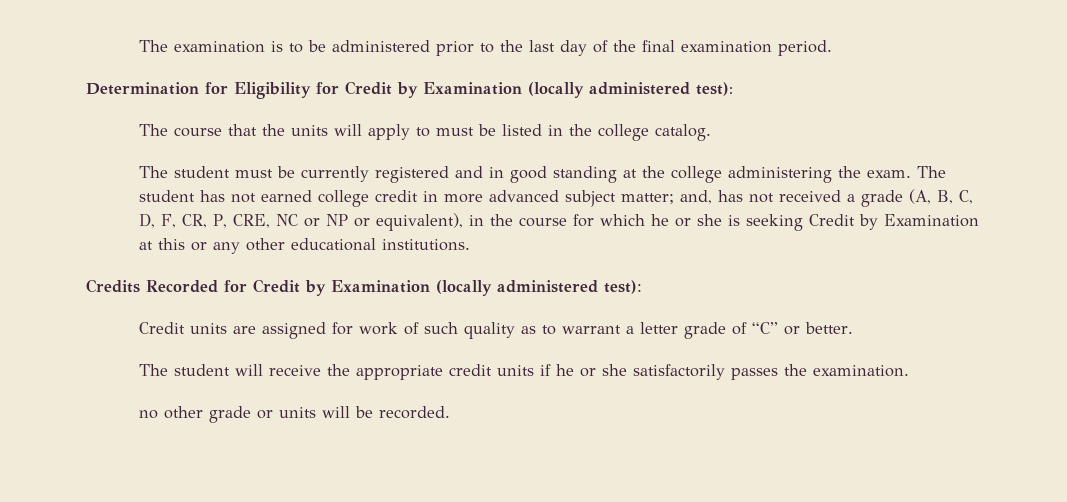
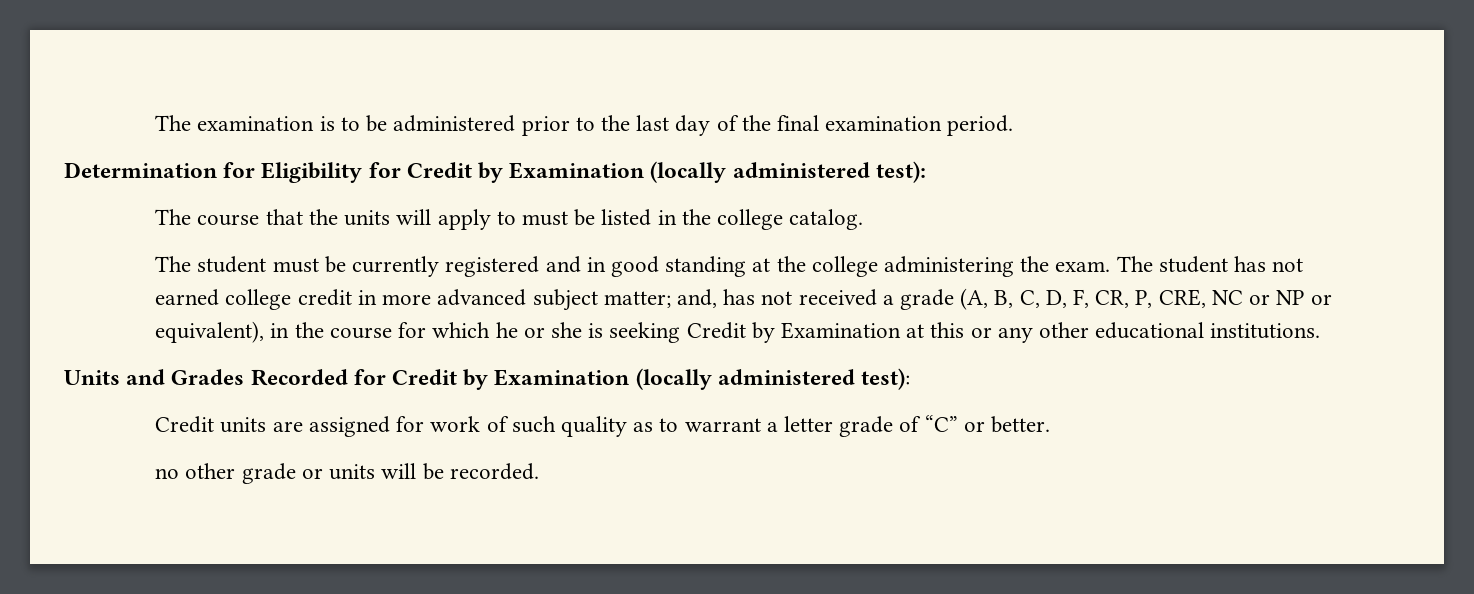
- Credits Recorded for Credit by Examination (locally administered test):
+ Units and Grades Recorded for Credit by Examination (locally administered test):
- The student will receive the appropriate credit units if he or she satisfactorily passes the examination.

